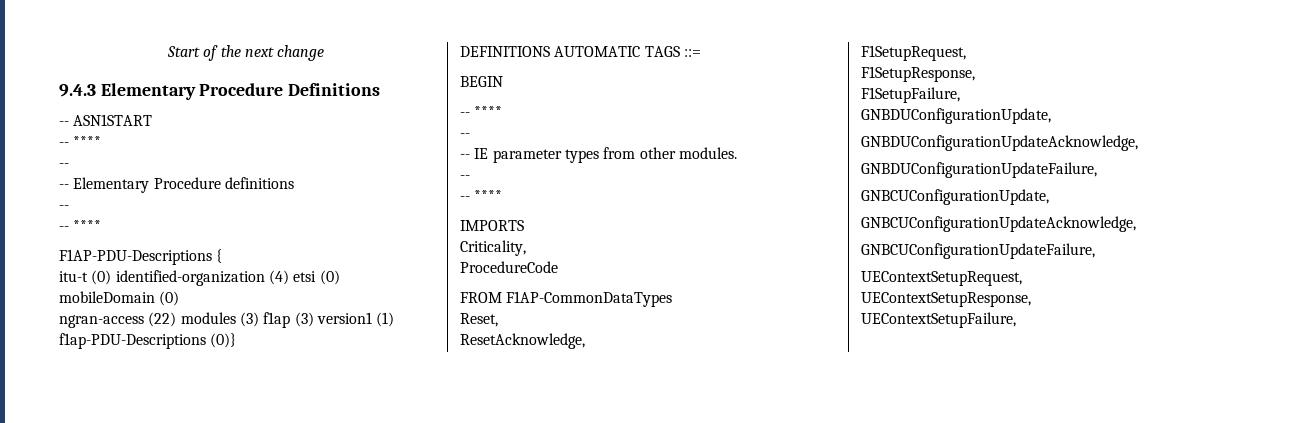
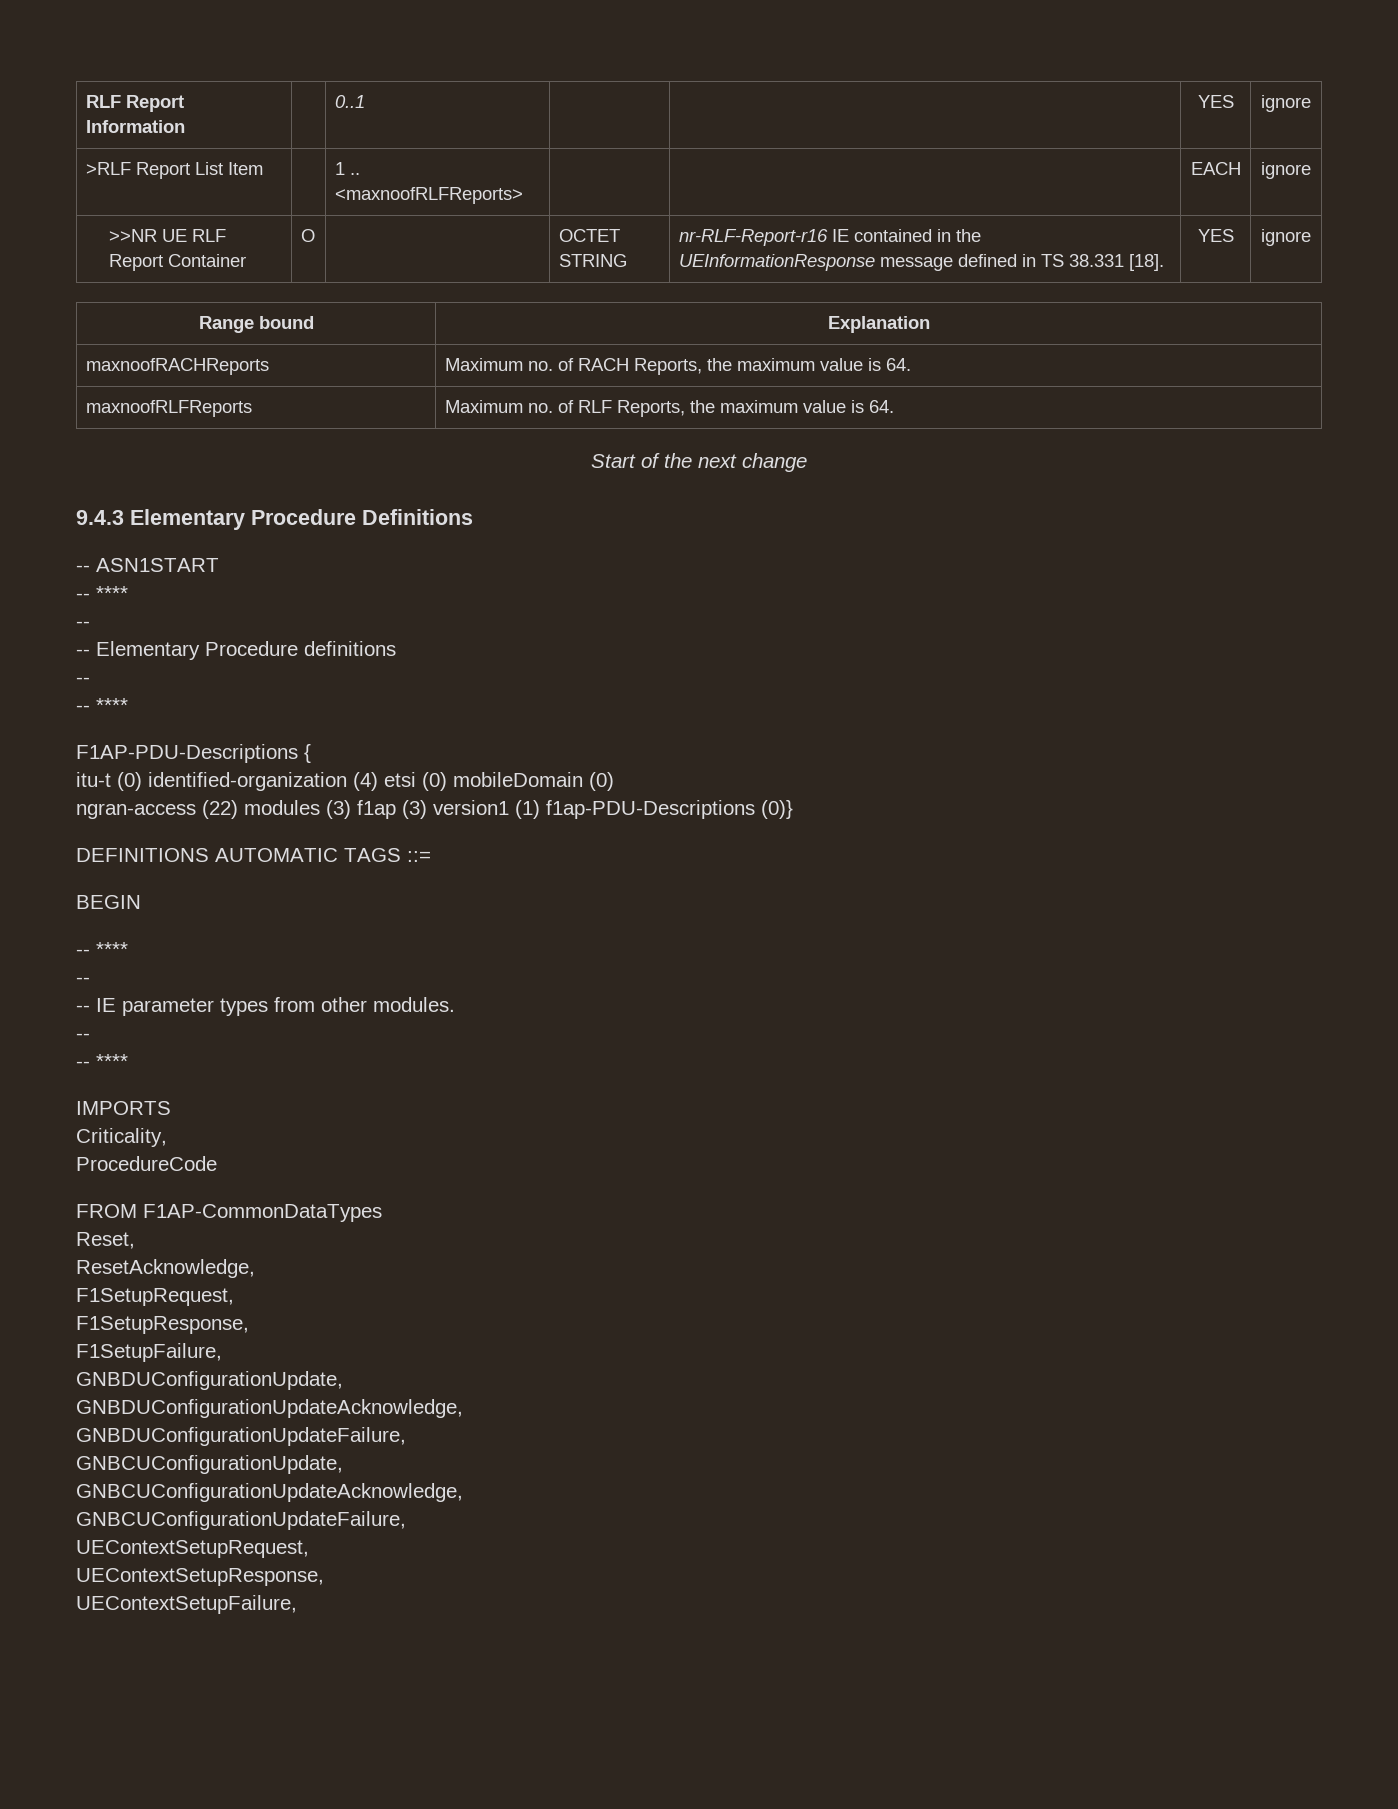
+ RLF Report Information | | 0..1 | | | YES | ignore
+ >RLF Report List Item | | 1 .. <maxnoofRLFReports> | | | EACH | ignore
+ >>NR UE RLF Report Container | O | | OCTET STRING | nr-RLF-Report-r16 IE contained in the UEInformationResponse message defined in TS 38.331 [18]. | YES | ignore
+ Range bound | Explanation
+ maxnoofRACHReports | Maximum no. of RACH Reports, the maximum value is 64.
+ maxnoofRLFReports | Maximum no. of RLF Reports, the maximum value is 64.

